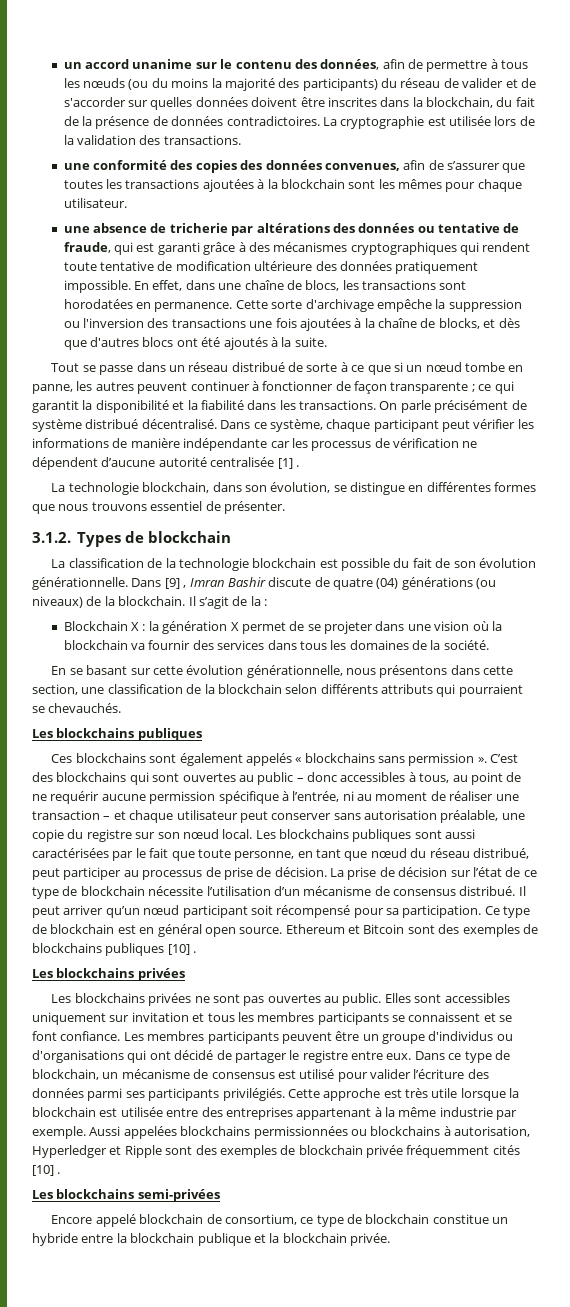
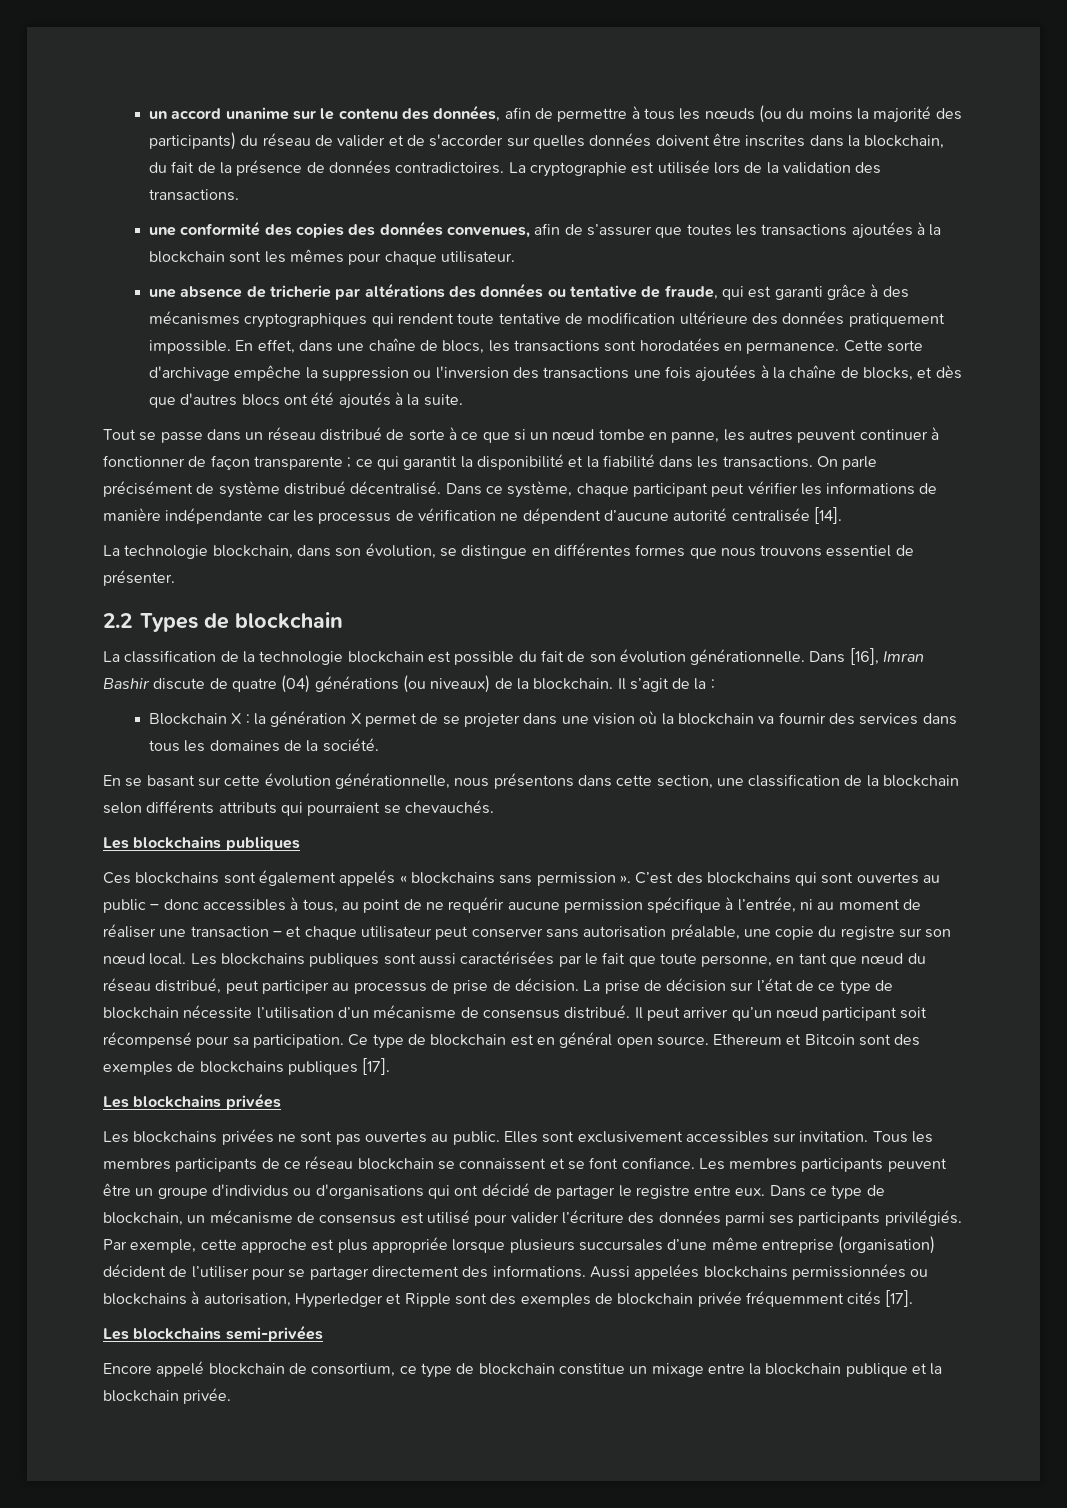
- Dans ce système, chaque participant peut vérifier les informations de manière indépendante car les processus de vérification ne dépendent d’aucune autorité centralisée [1] .
+ Dans ce système, chaque participant peut vérifier les informations de manière indépendante car les processus de vérification ne dépendent d’aucune autorité centralisée [14].
- 3.1.2. Types de blockchain
+ 2.2 Types de blockchain
- Dans [9] , Imran Bashir discute de quatre (04) générations (ou niveaux) de la blockchain.
+ Dans [16], Imran Bashir discute de quatre (04) générations (ou niveaux) de la blockchain.
- Ethereum et Bitcoin sont des exemples de blockchains publiques [10] .
+ Ethereum et Bitcoin sont des exemples de blockchains publiques [17].
- Elles sont accessibles uniquement sur invitation et tous les membres participants se connaissent et se font confiance.
+ Elles sont exclusivement accessibles sur invitation. Tous les membres participants de ce réseau blockchain se connaissent et se font confiance.
- Cette approche est très utile lorsque la blockchain est utilisée entre des entreprises appartenant à la même industrie par exemple.
+ Par exemple, cette approche est plus appropriée lorsque plusieurs succursales d’une même entreprise (organisation) décident de l’utiliser pour se partager directement des informations.
- Aussi appelées blockchains permissionnées ou blockchains à autorisation, Hyperledger et Ripple sont des exemples de blockchain privée fréquemment cités [10] .
+ Aussi appelées blockchains permissionnées ou blockchains à autorisation, Hyperledger et Ripple sont des exemples de blockchain privée fréquemment cités [17].
- Encore appelé blockchain de consortium, ce type de blockchain constitue un hybride entre la blockchain publique et la blockchain privée.
+ Encore appelé blockchain de consortium, ce type de blockchain constitue un mixage entre la blockchain publique et la blockchain privée.

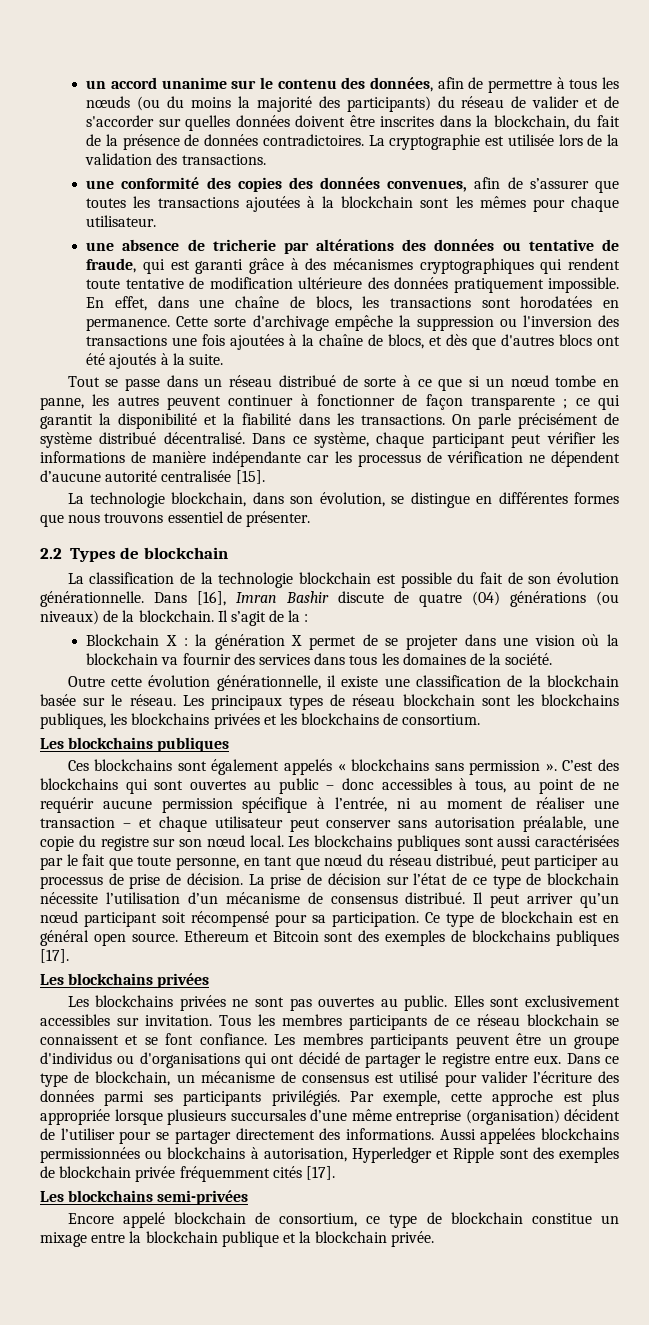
- Cette sorte d'archivage empêche la suppression ou l'inversion des transactions une fois ajoutées à la chaîne de blocks, et dès que d'autres blocs ont été ajoutés à la suite.
+ Cette sorte d'archivage empêche la suppression ou l'inversion des transactions une fois ajoutées à la chaîne de blocs, et dès que d'autres blocs ont été ajoutés à la suite.
- Dans ce système, chaque participant peut vérifier les informations de manière indépendante car les processus de vérification ne dépendent d’aucune autorité centralisée [14].
+ Dans ce système, chaque participant peut vérifier les informations de manière indépendante car les processus de vérification ne dépendent d’aucune autorité centralisée [15].
- En se basant sur cette évolution générationnelle, nous présentons dans cette section, une classification de la blockchain selon différents attributs qui pourraient se chevauchés.
+ Outre cette évolution générationnelle, il existe une classification de la blockchain basée sur le réseau. Les principaux types de réseau blockchain sont les blockchains publiques, les blockchains privées et les blockchains de consortium.

